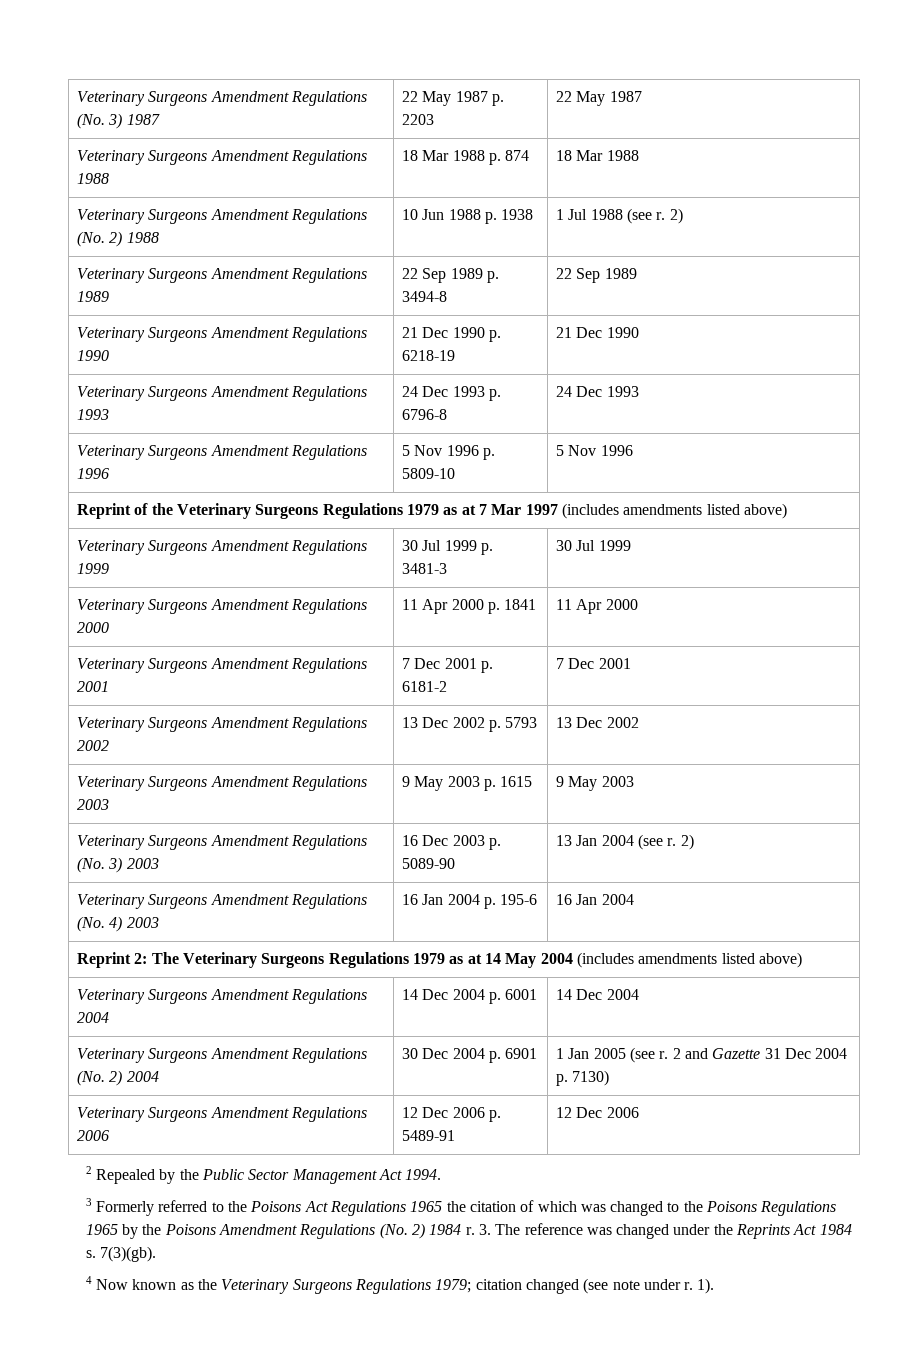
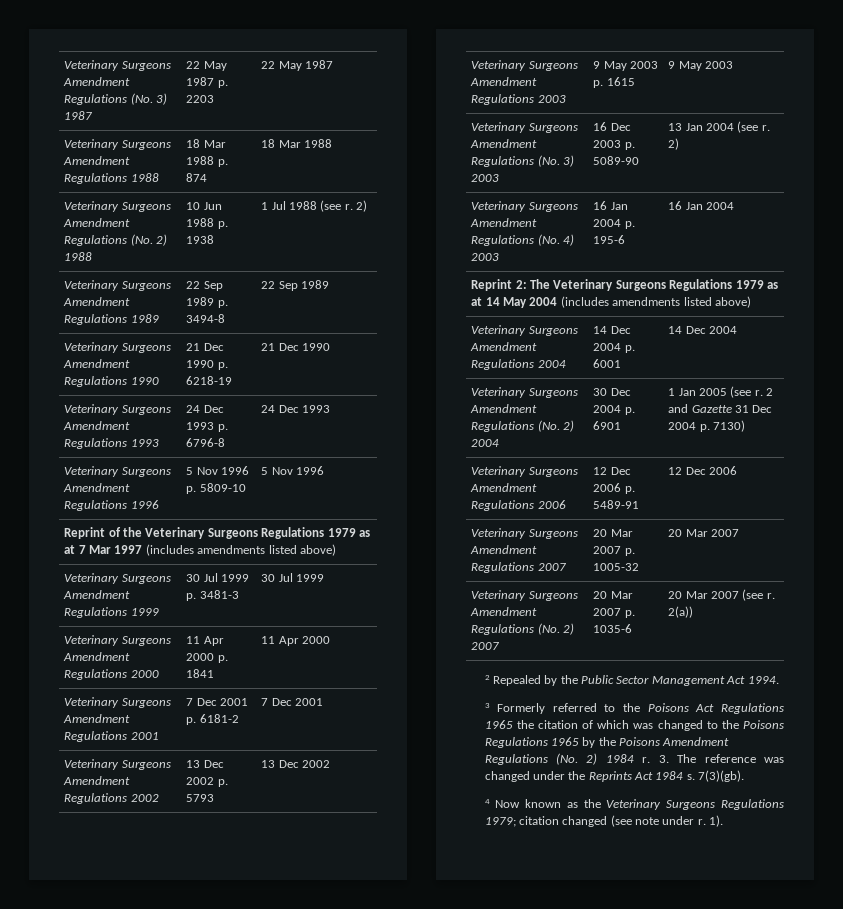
+ Veterinary Surgeons Amendment Regulations 2007 | 20 Mar 2007 p. 1005-32 | 20 Mar 2007
+ Veterinary Surgeons Amendment Regulations (No. 2) 2007 | 20 Mar 2007 p. 1035-6 | 20 Mar 2007 (see r. 2(a))

